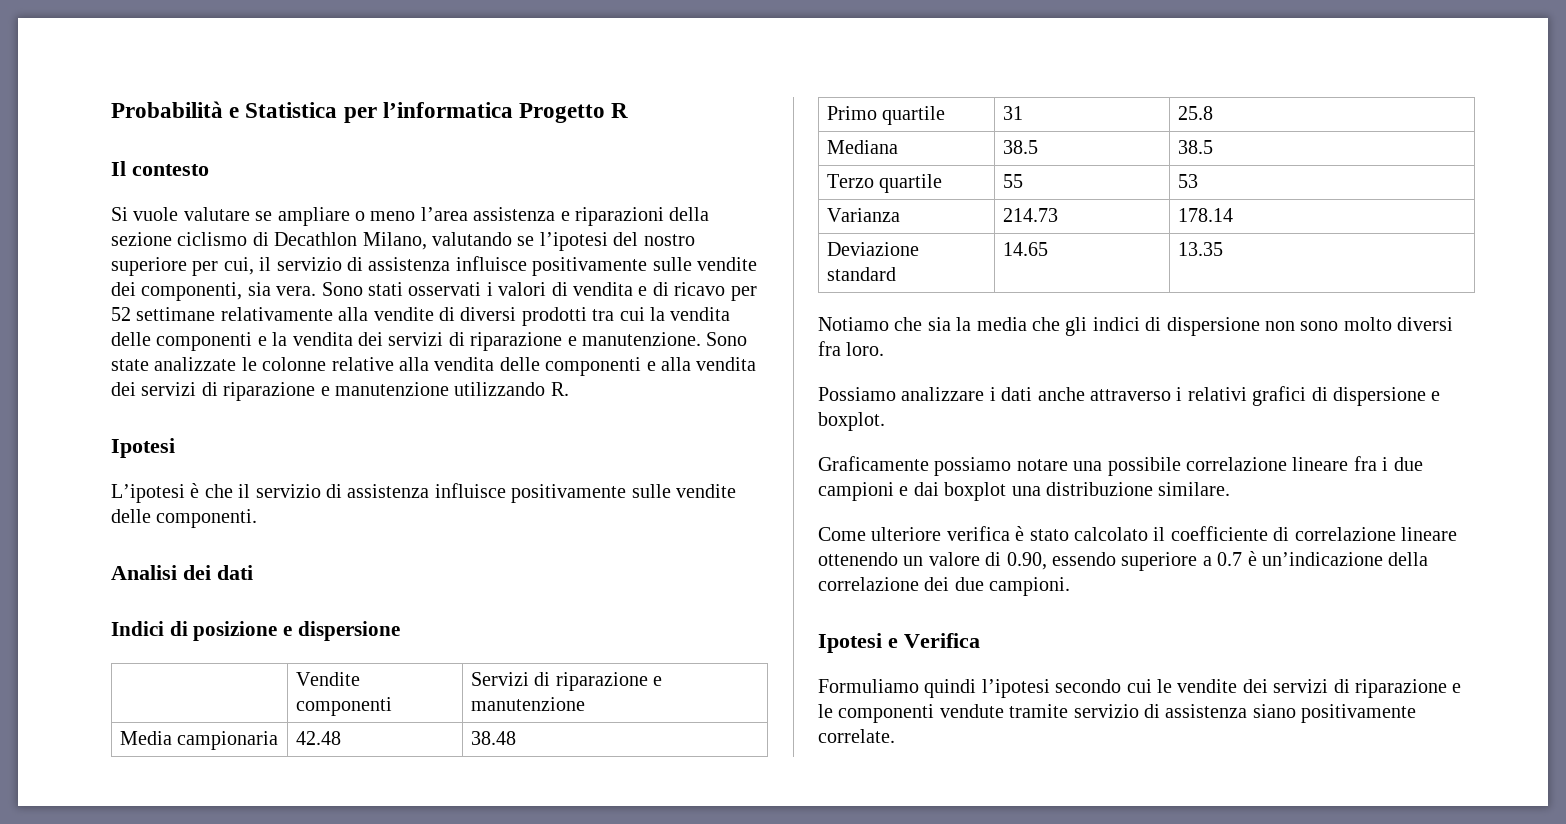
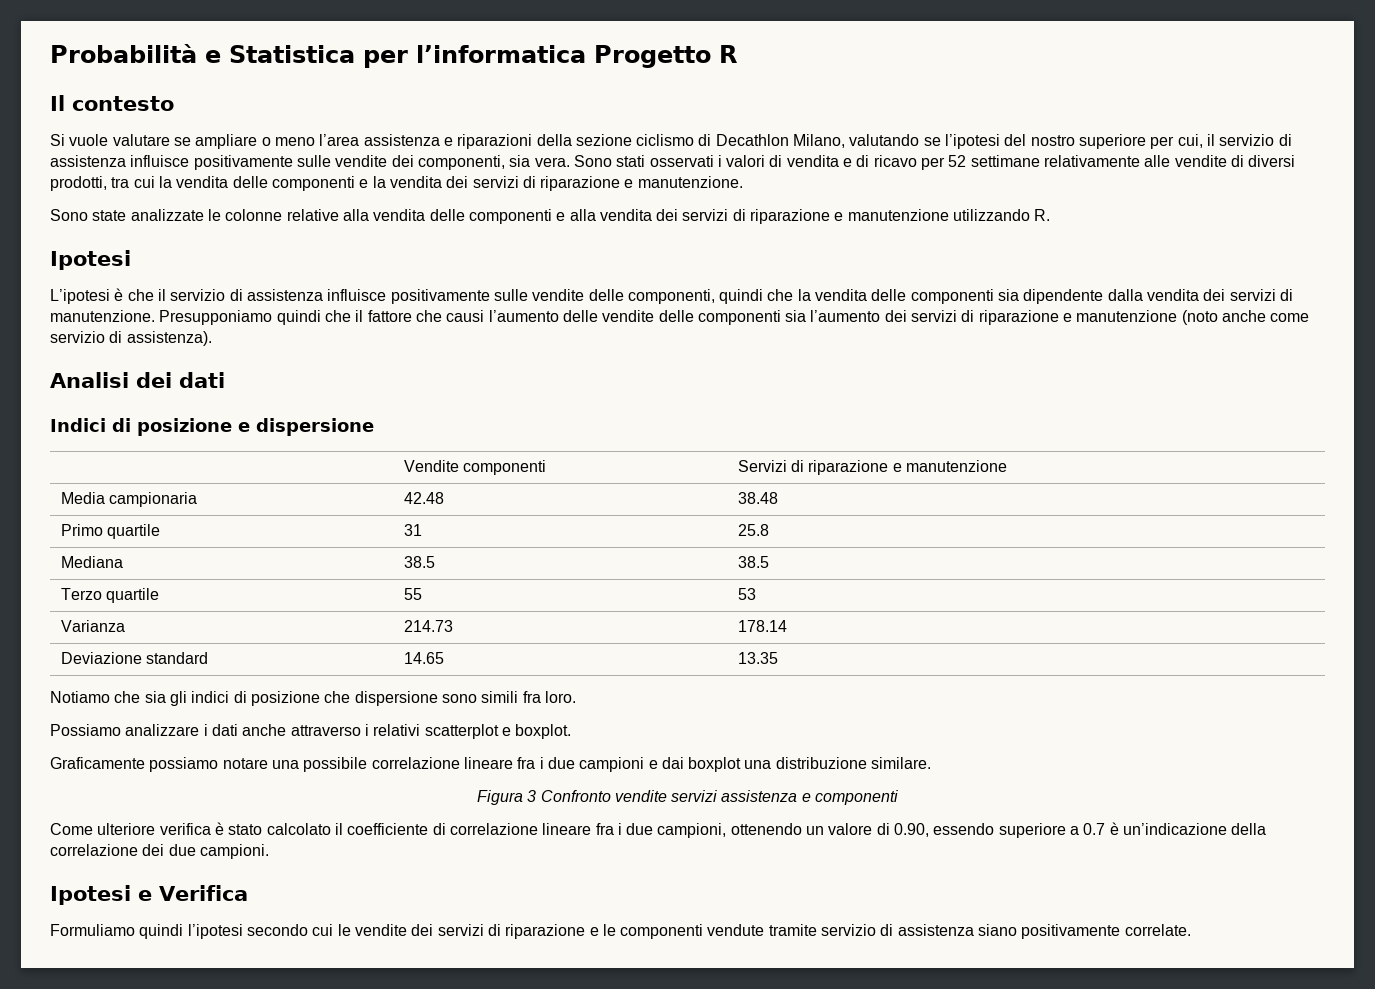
- Sono stati osservati i valori di vendita e di ricavo per 52 settimane relativamente alla vendite di diversi prodotti tra cui la vendita delle componenti e la vendita dei servizi di riparazione e manutenzione. Sono state analizzate le colonne relative alla vendita delle componenti e alla vendita dei servizi di riparazione e manutenzione utilizzando R.
+ Sono stati osservati i valori di vendita e di ricavo per 52 settimane relativamente alle vendite di diversi prodotti, tra cui la vendita delle componenti e la vendita dei servizi di riparazione e manutenzione.
+ Sono state analizzate le colonne relative alla vendita delle componenti e alla vendita dei servizi di riparazione e manutenzione utilizzando R.
- L’ipotesi è che il servizio di assistenza influisce positivamente sulle vendite delle componenti.
+ L’ipotesi è che il servizio di assistenza influisce positivamente sulle vendite delle componenti, quindi che la vendita delle componenti sia dipendente dalla vendita dei servizi di manutenzione. Presupponiamo quindi che il fattore che causi l’aumento delle vendite delle componenti sia l’aumento dei servizi di riparazione e manutenzione (noto anche come servizio di assistenza).
- Notiamo che sia la media che gli indici di dispersione non sono molto diversi fra loro.
+ Notiamo che sia gli indici di posizione che dispersione sono simili fra loro.
- Possiamo analizzare i dati anche attraverso i relativi grafici di dispersione e boxplot.
+ Possiamo analizzare i dati anche attraverso i relativi scatterplot e boxplot.
+ Figura 3 Confronto vendite servizi assistenza e componenti
- Come ulteriore verifica è stato calcolato il coefficiente di correlazione lineare ottenendo un valore di 0.90, essendo superiore a 0.7 è un’indicazione della correlazione dei due campioni.
+ Come ulteriore verifica è stato calcolato il coefficiente di correlazione lineare fra i due campioni, ottenendo un valore di 0.90, essendo superiore a 0.7 è un’indicazione della correlazione dei due campioni.

